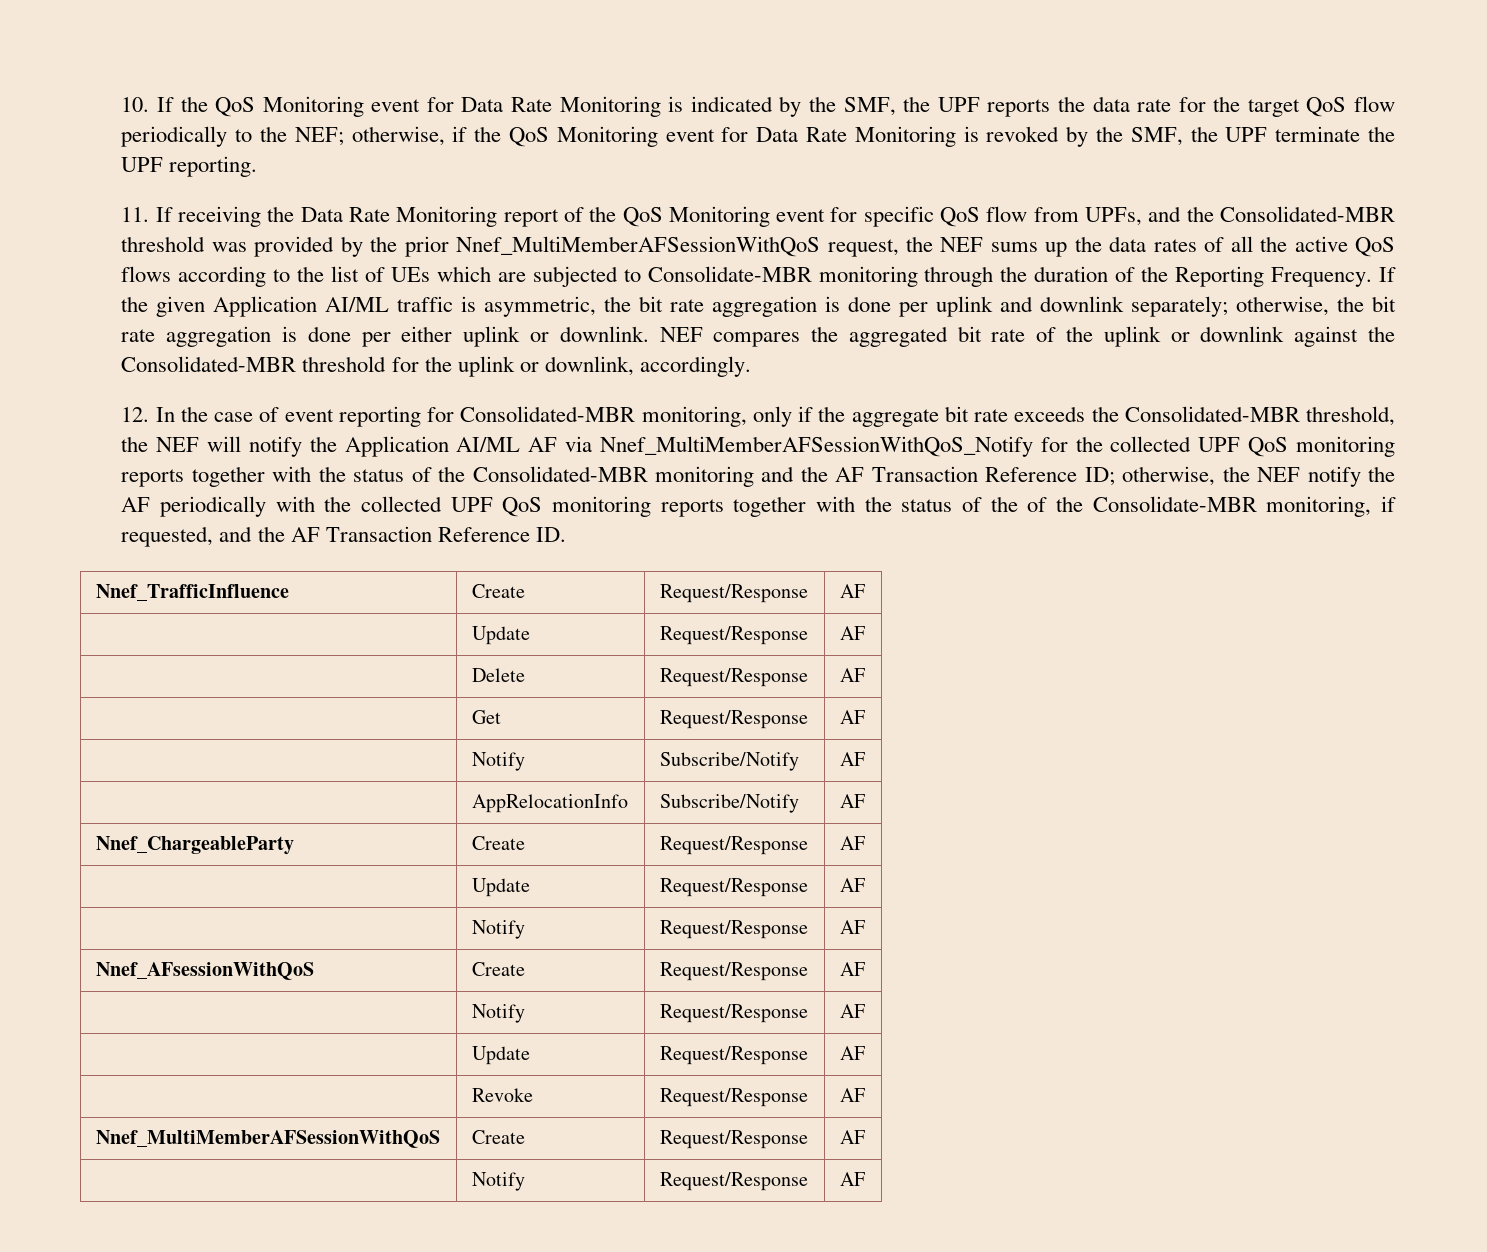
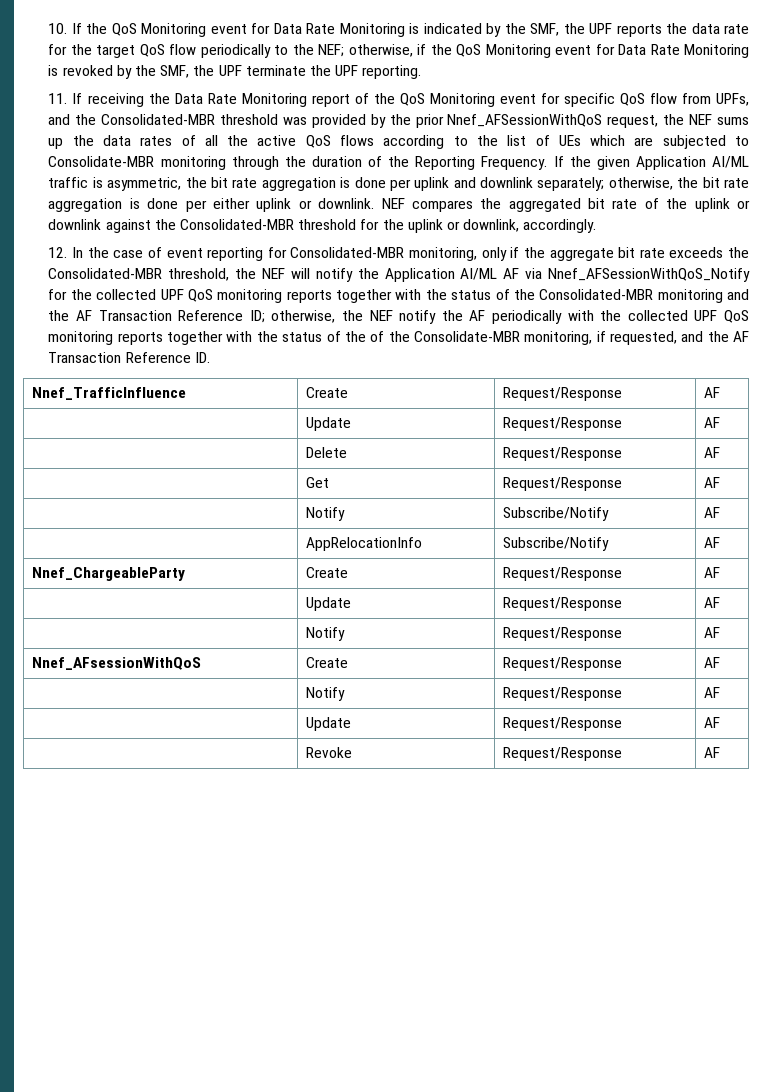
- 11. If receiving the Data Rate Monitoring report of the QoS Monitoring event for specific QoS flow from UPFs, and the Consolidated-MBR threshold was provided by the prior Nnef_MultiMemberAFSessionWithQoS request, the NEF sums up the data rates of all the active QoS flows according to the list of UEs which are subjected to Consolidate-MBR monitoring through the duration of the Reporting Frequency.
+ 11. If receiving the Data Rate Monitoring report of the QoS Monitoring event for specific QoS flow from UPFs, and the Consolidated-MBR threshold was provided by the prior Nnef_AFSessionWithQoS request, the NEF sums up the data rates of all the active QoS flows according to the list of UEs which are subjected to Consolidate-MBR monitoring through the duration of the Reporting Frequency.
- 12. In the case of event reporting for Consolidated-MBR monitoring, only if the aggregate bit rate exceeds the Consolidated-MBR threshold, the NEF will notify the Application AI/ML AF via Nnef_MultiMemberAFSessionWithQoS_Notify for the collected UPF QoS monitoring reports together with the status of the Consolidated-MBR monitoring and the AF Transaction Reference ID;
+ 12. In the case of event reporting for Consolidated-MBR monitoring, only if the aggregate bit rate exceeds the Consolidated-MBR threshold, the NEF will notify the Application AI/ML AF via Nnef_AFSessionWithQoS_Notify for the collected UPF QoS monitoring reports together with the status of the Consolidated-MBR monitoring and the AF Transaction Reference ID;
- Nnef_MultiMemberAFSessionWithQoS | Create | Request/Response | AF
- | Notify | Request/Response | AF

